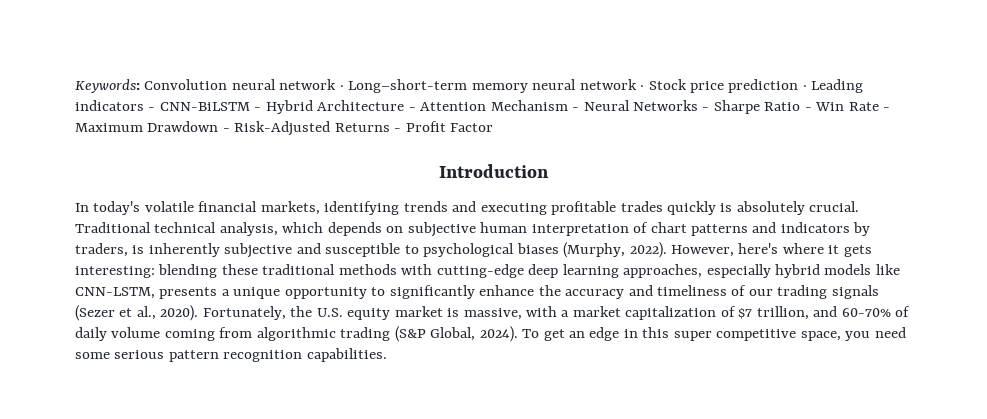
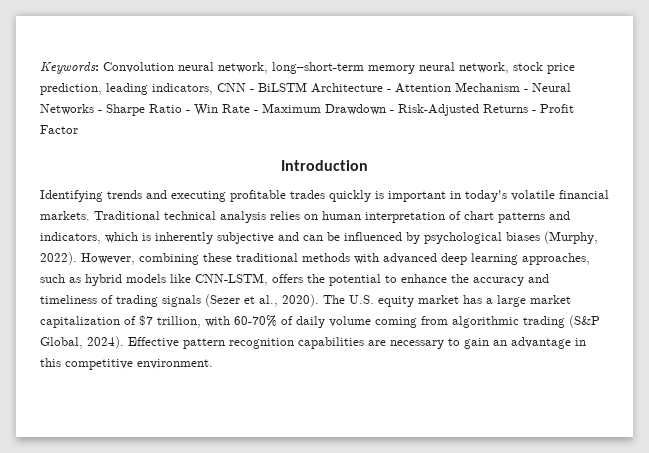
- Keywords: Convolution neural network · Long–short-term memory neural network · Stock price prediction · Leading indicators - CNN-BiLSTM - Hybrid Architecture - Attention Mechanism - Neural Networks - Sharpe Ratio - Win Rate - Maximum Drawdown - Risk-Adjusted Returns - Profit Factor
+ Keywords: Convolution neural network, long–short-term memory neural network, stock price prediction, leading indicators, CNN - BiLSTM Architecture - Attention Mechanism - Neural Networks - Sharpe Ratio - Win Rate - Maximum Drawdown - Risk-Adjusted Returns - Profit Factor
- In today's volatile financial markets, identifying trends and executing profitable trades quickly is absolutely crucial. Traditional technical analysis, which depends on subjective human interpretation of chart patterns and indicators by traders, is inherently subjective and susceptible to psychological biases (Murphy, 2022).
+ Identifying trends and executing profitable trades quickly is important in today's volatile financial markets. Traditional technical analysis relies on human interpretation of chart patterns and indicators, which is inherently subjective and can be influenced by psychological biases (Murphy, 2022).
- However, here's where it gets interesting: blending these traditional methods with cutting-edge deep learning approaches, especially hybrid models like CNN-LSTM, presents a unique opportunity to significantly enhance the accuracy and timeliness of our trading signals (Sezer et al., 2020).
+ However, combining these traditional methods with advanced deep learning approaches, such as hybrid models like CNN-LSTM, offers the potential to enhance the accuracy and timeliness of trading signals (Sezer et al., 2020).
- Fortunately, the U.S. equity market is massive, with a market capitalization of $7 trillion, and 60-70% of daily volume coming from algorithmic trading (S&P Global, 2024).
+ The U.S. equity market has a large market capitalization of $7 trillion, with 60-70% of daily volume coming from algorithmic trading (S&P Global, 2024).
- To get an edge in this super competitive space, you need some serious pattern recognition capabilities.
+ Effective pattern recognition capabilities are necessary to gain an advantage in this competitive environment.

